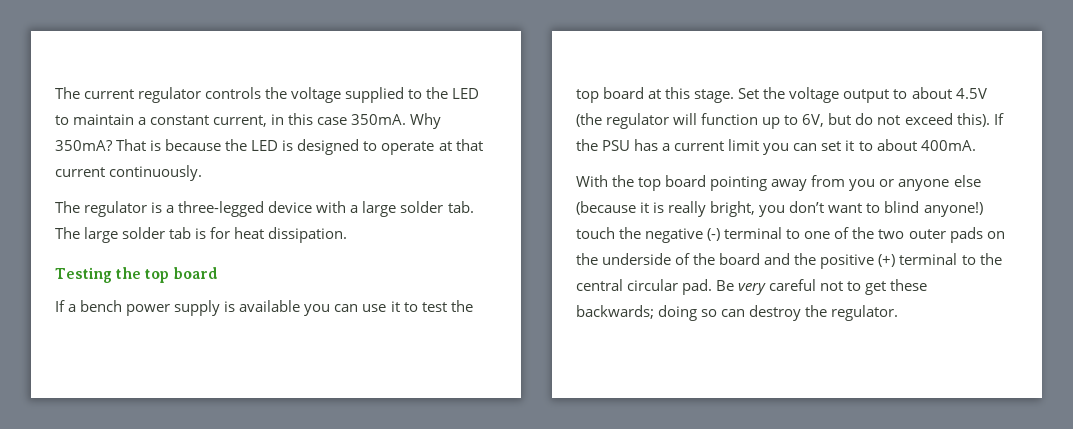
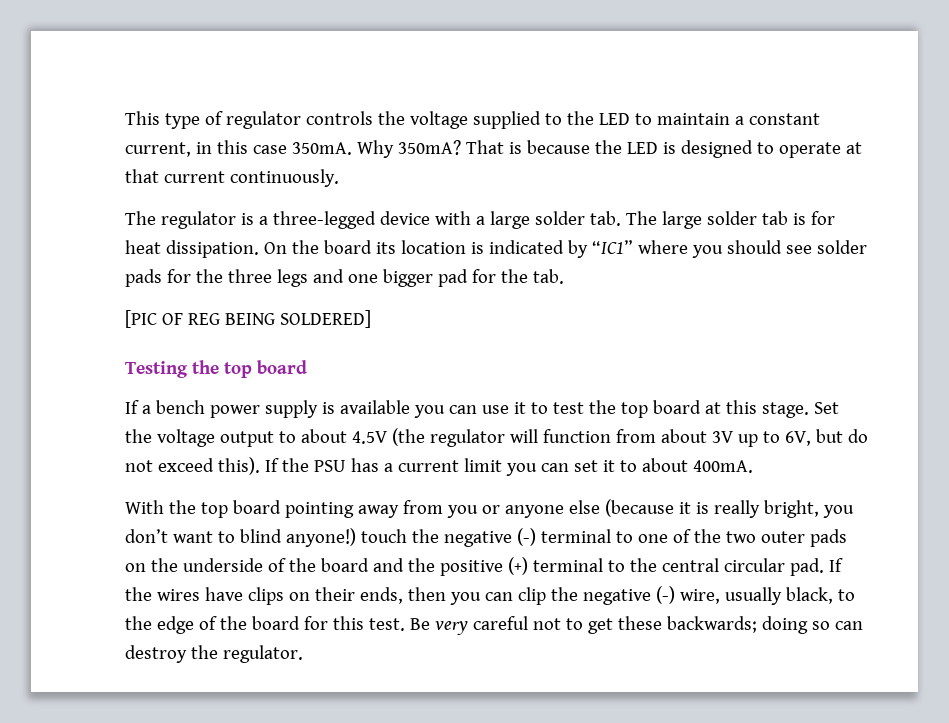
- The current regulator controls the voltage supplied to the LED to maintain a constant current, in this case 350mA.
+ This type of regulator controls the voltage supplied to the LED to maintain a constant current, in this case 350mA.
+ On the board its location is indicated by “IC1” where you should see solder pads for the three legs and one bigger pad for the tab.
+ [PIC OF REG BEING SOLDERED]
- Set the voltage output to about 4.5V (the regulator will function up to 6V, but do not exceed this).
+ Set the voltage output to about 4.5V (the regulator will function from about 3V up to 6V, but do not exceed this).
+ If the wires have clips on their ends, then you can clip the negative (-) wire, usually black, to the edge of the board for this test.

